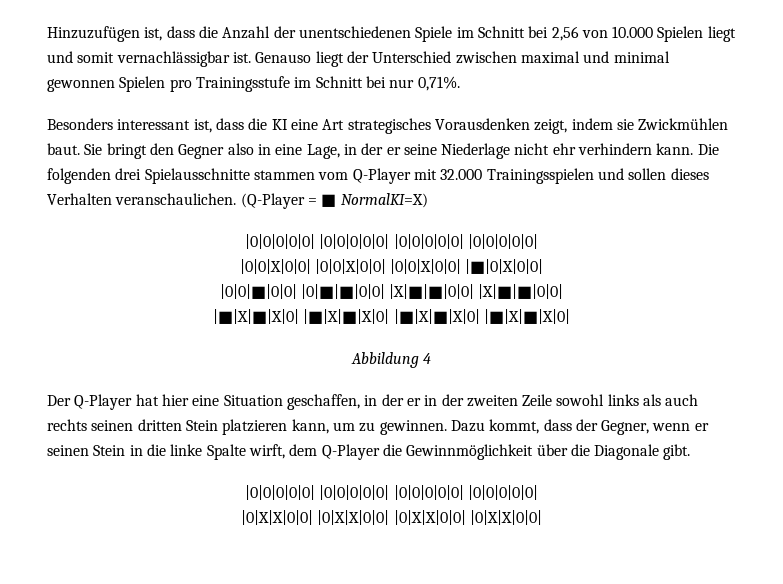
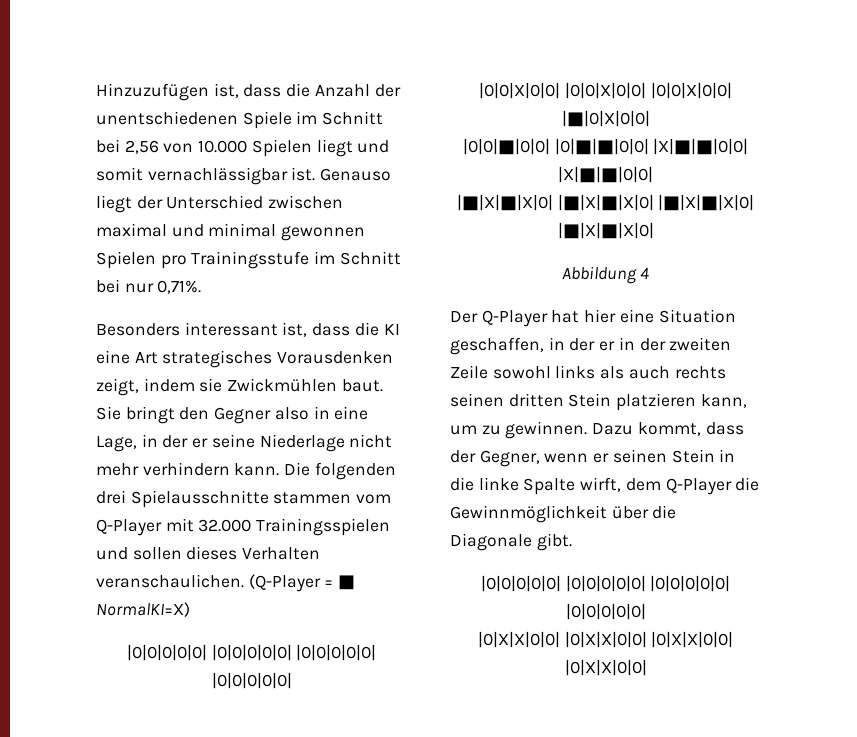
- Sie bringt den Gegner also in eine Lage, in der er seine Niederlage nicht ehr verhindern kann.
+ Sie bringt den Gegner also in eine Lage, in der er seine Niederlage nicht mehr verhindern kann.

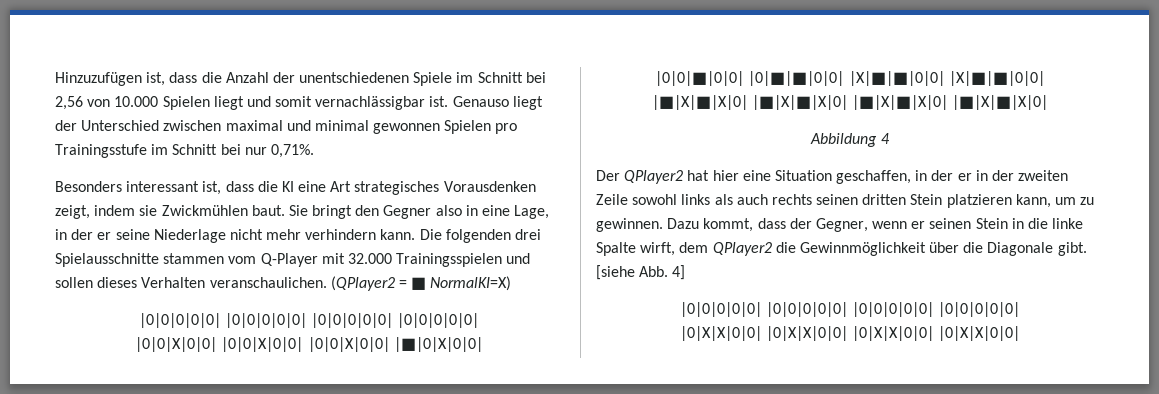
- (Q-Player = ■ NormalKI=X)
+ (QPlayer2 = ■ NormalKI=X)
- Der Q-Player hat hier eine Situation geschaffen, in der er in der zweiten Zeile sowohl links als auch rechts seinen dritten Stein platzieren kann, um zu gewinnen.
+ Der QPlayer2 hat hier eine Situation geschaffen, in der er in der zweiten Zeile sowohl links als auch rechts seinen dritten Stein platzieren kann, um zu gewinnen.
- Dazu kommt, dass der Gegner, wenn er seinen Stein in die linke Spalte wirft, dem Q-Player die Gewinnmöglichkeit über die Diagonale gibt.
+ Dazu kommt, dass der Gegner, wenn er seinen Stein in die linke Spalte wirft, dem QPlayer2 die Gewinnmöglichkeit über die Diagonale gibt. [siehe Abb. 4]

